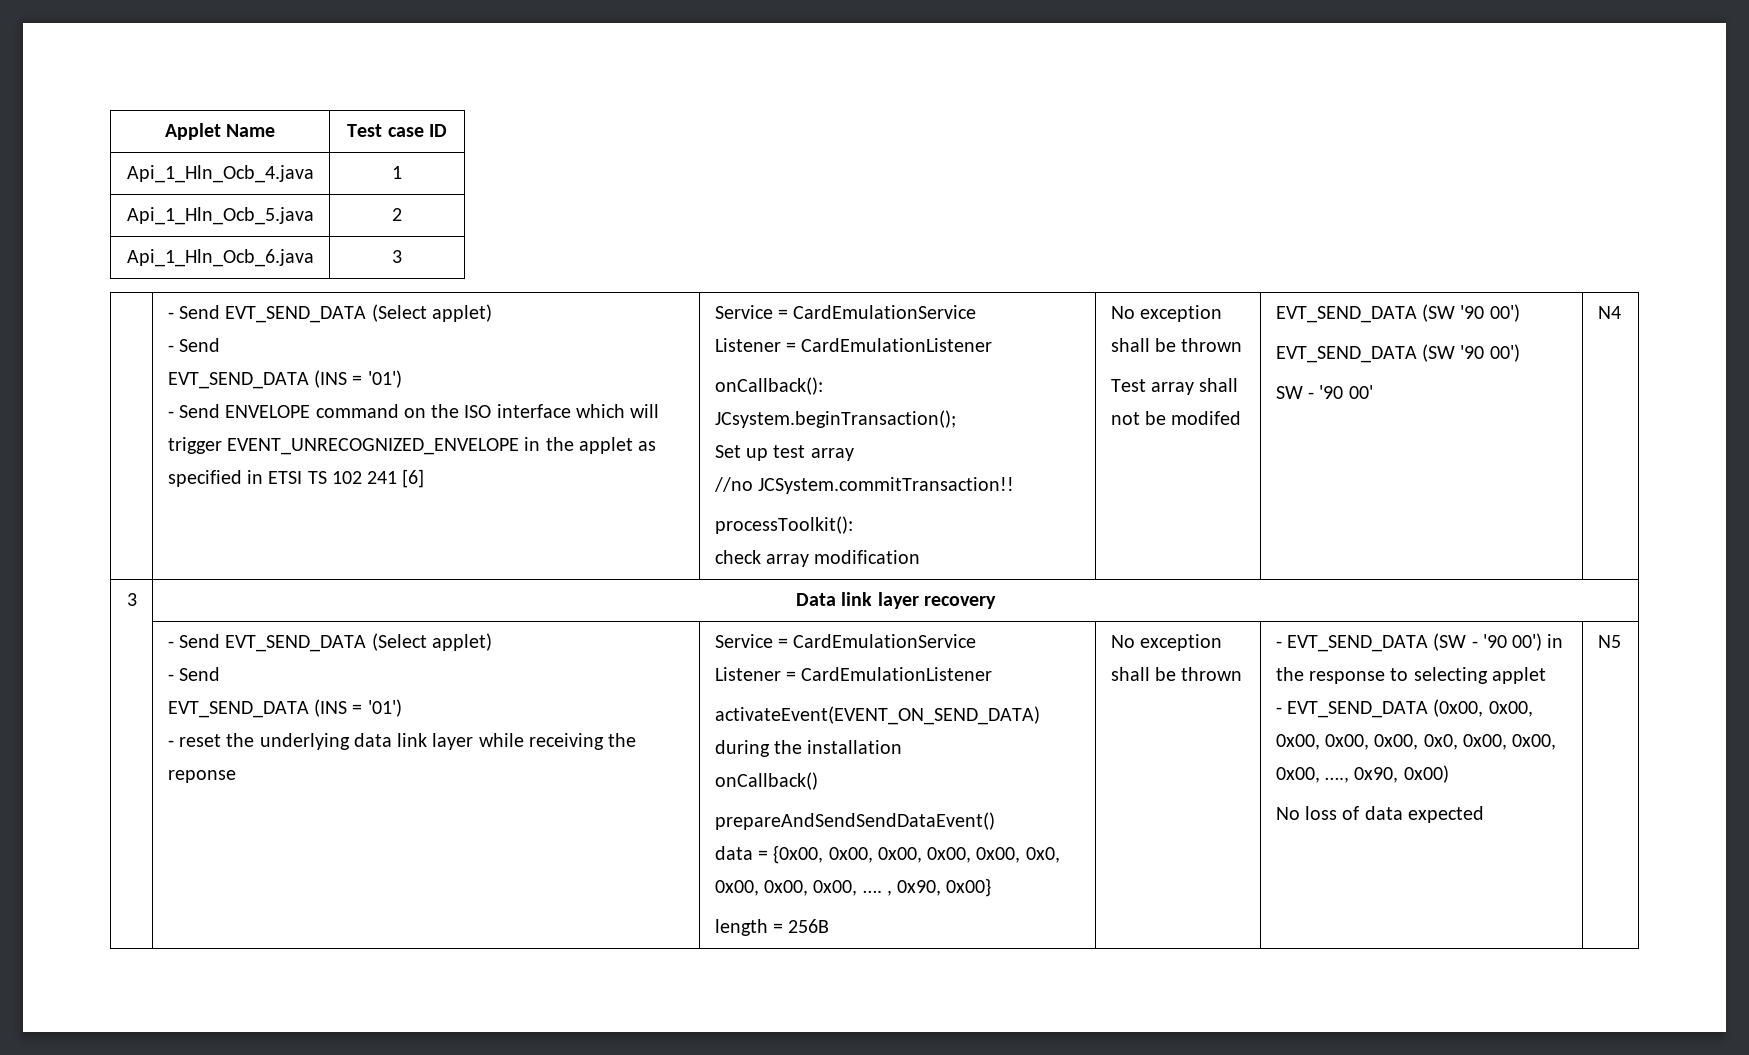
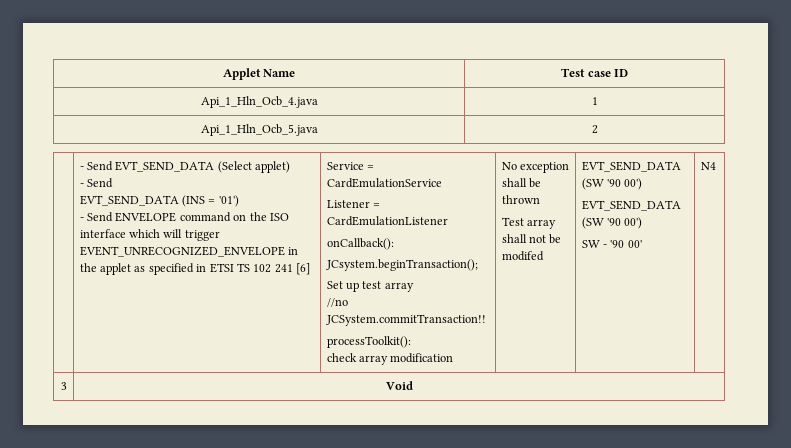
- Api_1_Hln_Ocb_6.java | 3
- 3 | Data link layer recovery
- | - Send EVT_SEND_DATA (Select applet)
- - Send
- EVT_SEND_DATA (INS = '01')
- - reset the underlying data link layer while receiving the reponse | Service = CardEmulationService
- Listener = CardEmulationListener
- activateEvent(EVENT_ON_SEND_DATA) during the installation
- onCallback()
- prepareAndSendSendDataEvent()
- data = {0x00, 0x00, 0x00, 0x00, 0x00, 0x0, 0x00, 0x00, 0x00, …. , 0x90, 0x00}
- length = 256B | No exception shall be thrown | - EVT_SEND_DATA (SW - '90 00') in the response to selecting applet
- - EVT_SEND_DATA (0x00, 0x00, 0x00, 0x00, 0x00, 0x0, 0x00, 0x00, 0x00, …., 0x90, 0x00)
- No loss of data expected | N5
+ 3 | Void

